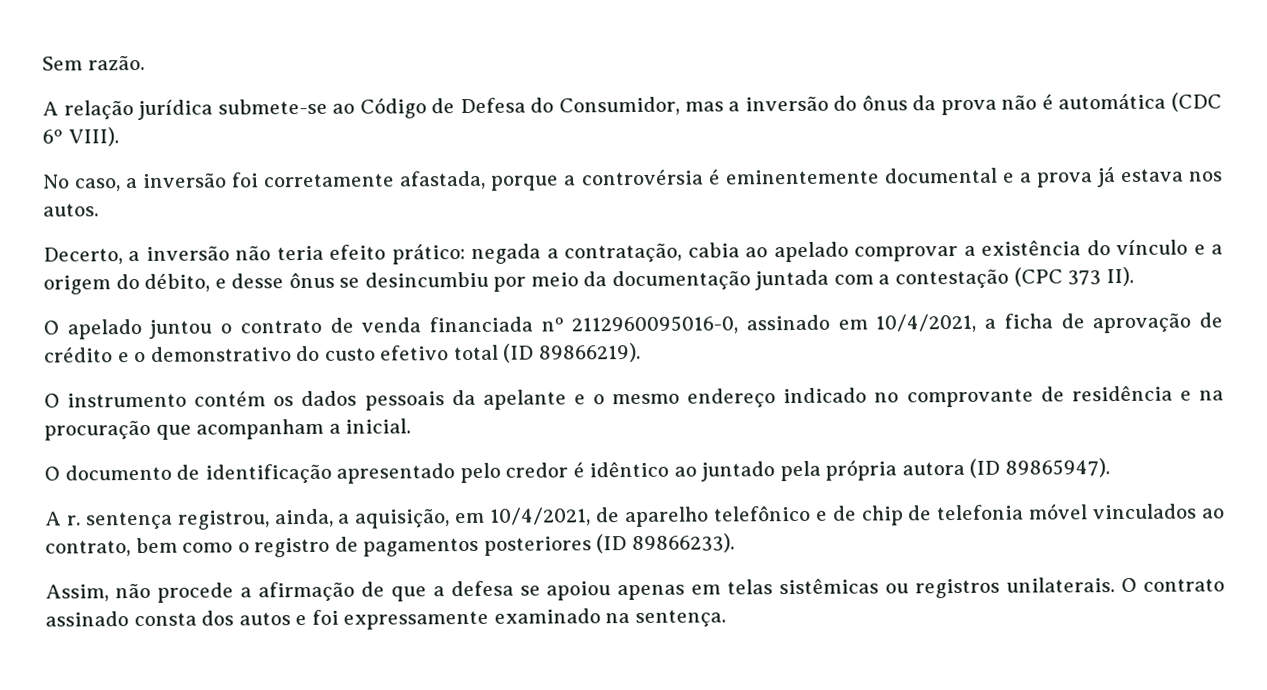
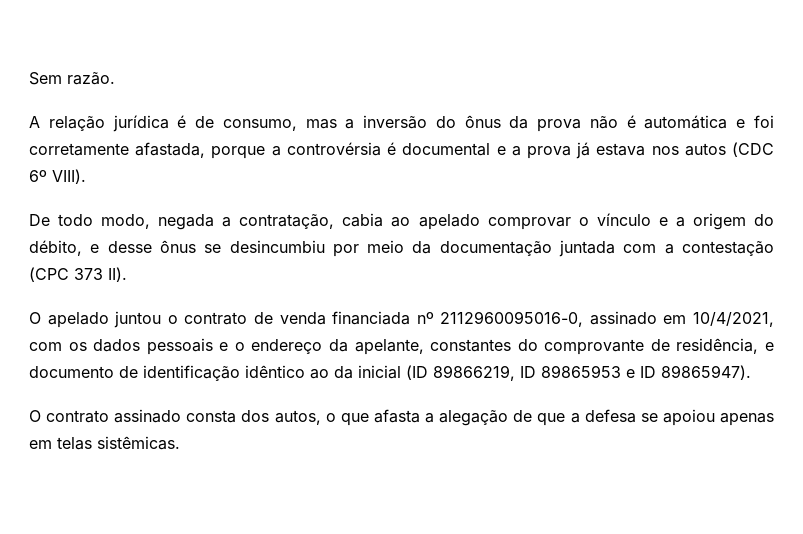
- A relação jurídica submete-se ao Código de Defesa do Consumidor, mas a inversão do ônus da prova não é automática (CDC 6º VIII).
- No caso, a inversão foi corretamente afastada, porque a controvérsia é eminentemente documental e a prova já estava nos autos.
- Decerto, a inversão não teria efeito prático: negada a contratação, cabia ao apelado comprovar a existência do vínculo e a origem do débito, e desse ônus se desincumbiu por meio da documentação juntada com a contestação (CPC 373 II).
+ A relação jurídica é de consumo, mas a inversão do ônus da prova não é automática e foi corretamente afastada, porque a controvérsia é documental e a prova já estava nos autos (CDC 6º VIII).
+ De todo modo, negada a contratação, cabia ao apelado comprovar o vínculo e a origem do débito, e desse ônus se desincumbiu por meio da documentação juntada com a contestação (CPC 373 II).
- O apelado juntou o contrato de venda financiada nº 2112960095016-0, assinado em 10/4/2021, a ficha de aprovação de crédito e o demonstrativo do custo efetivo total (ID 89866219).
- O instrumento contém os dados pessoais da apelante e o mesmo endereço indicado no comprovante de residência e na procuração que acompanham a inicial.
- O documento de identificação apresentado pelo credor é idêntico ao juntado pela própria autora (ID 89865947).
- A r. sentença registrou, ainda, a aquisição, em 10/4/2021, de aparelho telefônico e de chip de telefonia móvel vinculados ao contrato, bem como o registro de pagamentos posteriores (ID 89866233).
- Assim, não procede a afirmação de que a defesa se apoiou apenas em telas sistêmicas ou registros unilaterais. O contrato assinado consta dos autos e foi expressamente examinado na sentença.
+ O apelado juntou o contrato de venda financiada nº 2112960095016-0, assinado em 10/4/2021, com os dados pessoais e o endereço da apelante, constantes do comprovante de residência, e documento de identificação idêntico ao da inicial (ID 89866219, ID 89865953 e ID 89865947).
+ O contrato assinado consta dos autos, o que afasta a alegação de que a defesa se apoiou apenas em telas sistêmicas.

